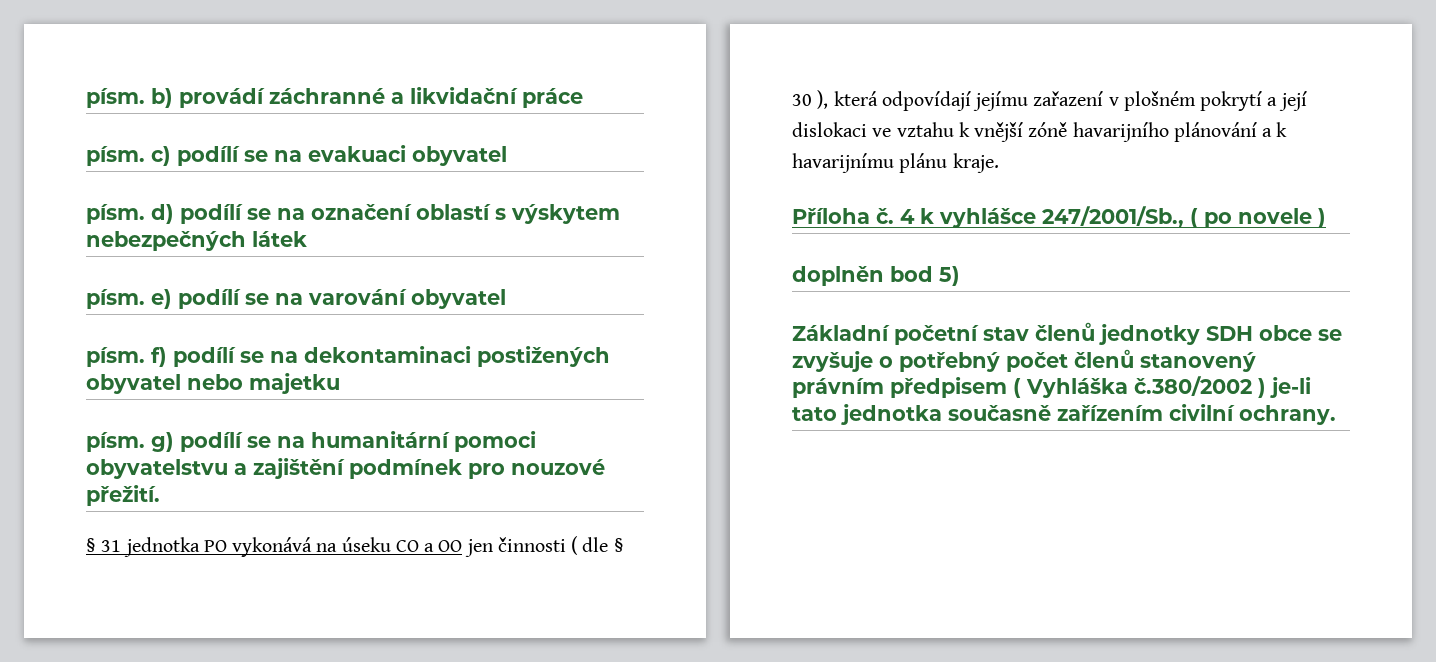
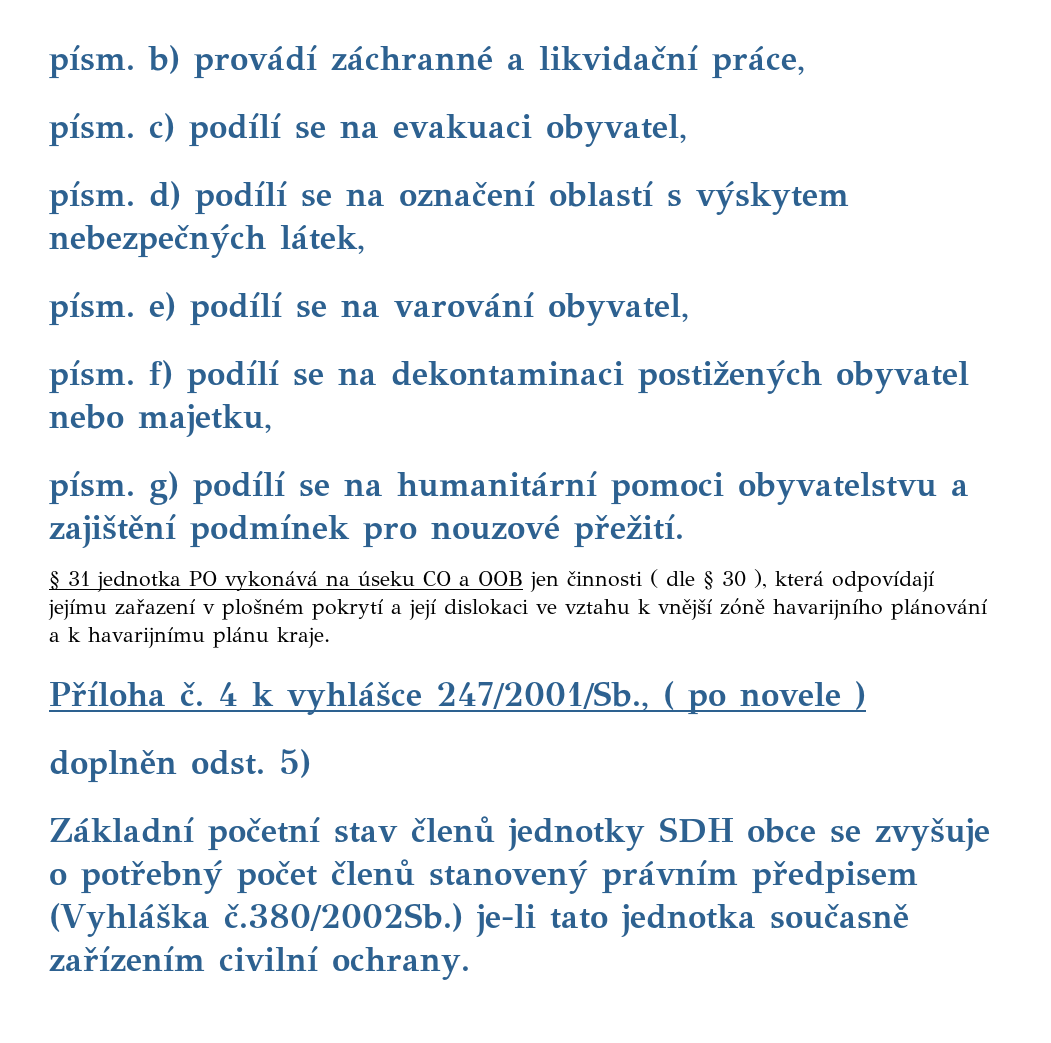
- písm. b) provádí záchranné a likvidační práce
+ písm. b) provádí záchranné a likvidační práce,
- písm. c) podílí se na evakuaci obyvatel
+ písm. c) podílí se na evakuaci obyvatel,
- písm. d) podílí se na označení oblastí s výskytem nebezpečných látek
+ písm. d) podílí se na označení oblastí s výskytem nebezpečných látek,
- písm. e) podílí se na varování obyvatel
+ písm. e) podílí se na varování obyvatel,
- písm. f) podílí se na dekontaminaci postižených obyvatel nebo majetku
+ písm. f) podílí se na dekontaminaci postižených obyvatel nebo majetku,
- § 31 jednotka PO vykonává na úseku CO a OO jen činnosti ( dle § 30 ), která odpovídají jejímu zařazení v plošném pokrytí a její dislokaci ve vztahu k vnější zóně havarijního plánování a k havarijnímu plánu kraje.
+ § 31 jednotka PO vykonává na úseku CO a OOB jen činnosti ( dle § 30 ), která odpovídají jejímu zařazení v plošném pokrytí a její dislokaci ve vztahu k vnější zóně havarijního plánování a k havarijnímu plánu kraje.
- doplněn bod 5)
+ doplněn odst. 5)
- Základní početní stav členů jednotky SDH obce se zvyšuje o potřebný počet členů stanovený právním předpisem ( Vyhláška č.380/2002 ) je-li tato jednotka současně zařízením civilní ochrany.
+ Základní početní stav členů jednotky SDH obce se zvyšuje o potřebný počet členů stanovený právním předpisem (Vyhláška č.380/2002Sb.) je-li tato jednotka současně zařízením civilní ochrany.

